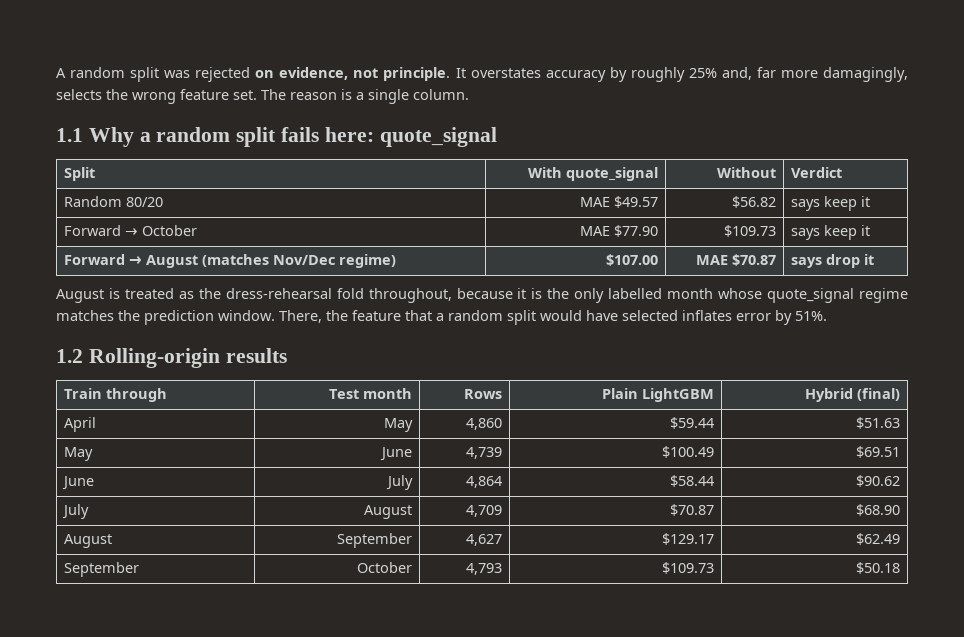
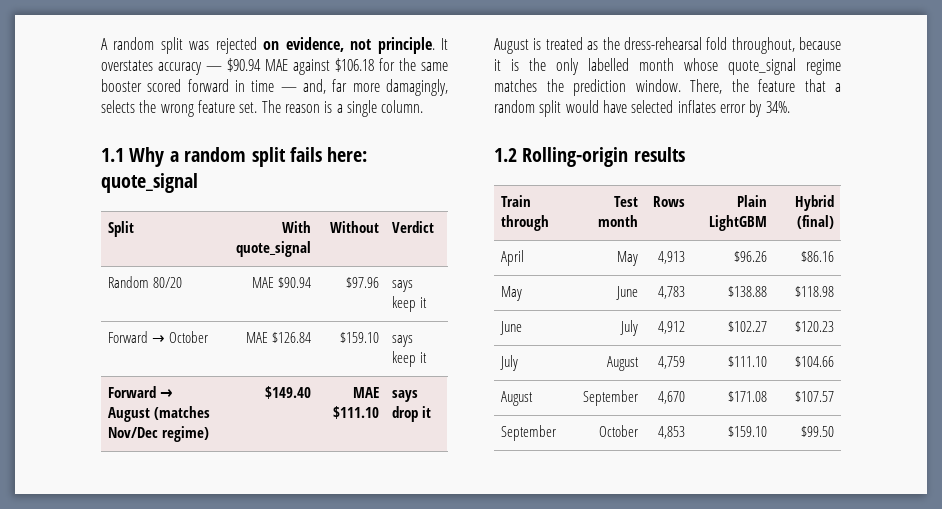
- It overstates accuracy by roughly 25% and, far more damagingly, selects the wrong feature set.
+ It overstates accuracy — $90.94 MAE against $106.18 for the same booster scored forward in time — and, far more damagingly, selects the wrong feature set.
- Random 80/20 | MAE $49.57 | $56.82 | says keep it
+ Random 80/20 | MAE $90.94 | $97.96 | says keep it
- Forward → October | MAE $77.90 | $109.73 | says keep it
+ Forward → October | MAE $126.84 | $159.10 | says keep it
- Forward → August (matches Nov/Dec regime) | $107.00 | MAE $70.87 | says drop it
+ Forward → August (matches Nov/Dec regime) | $149.40 | MAE $111.10 | says drop it
- There, the feature that a random split would have selected inflates error by 51%.
+ There, the feature that a random split would have selected inflates error by 34%.
- April | May | 4,860 | $59.44 | $51.63
+ April | May | 4,913 | $96.26 | $86.16
- May | June | 4,739 | $100.49 | $69.51
+ May | June | 4,783 | $138.88 | $118.98
- June | July | 4,864 | $58.44 | $90.62
+ June | July | 4,912 | $102.27 | $120.23
- July | August | 4,709 | $70.87 | $68.90
+ July | August | 4,759 | $111.10 | $104.66
- August | September | 4,627 | $129.17 | $62.49
+ August | September | 4,670 | $171.08 | $107.57
- September | October | 4,793 | $109.73 | $50.18
+ September | October | 4,853 | $159.10 | $99.50

